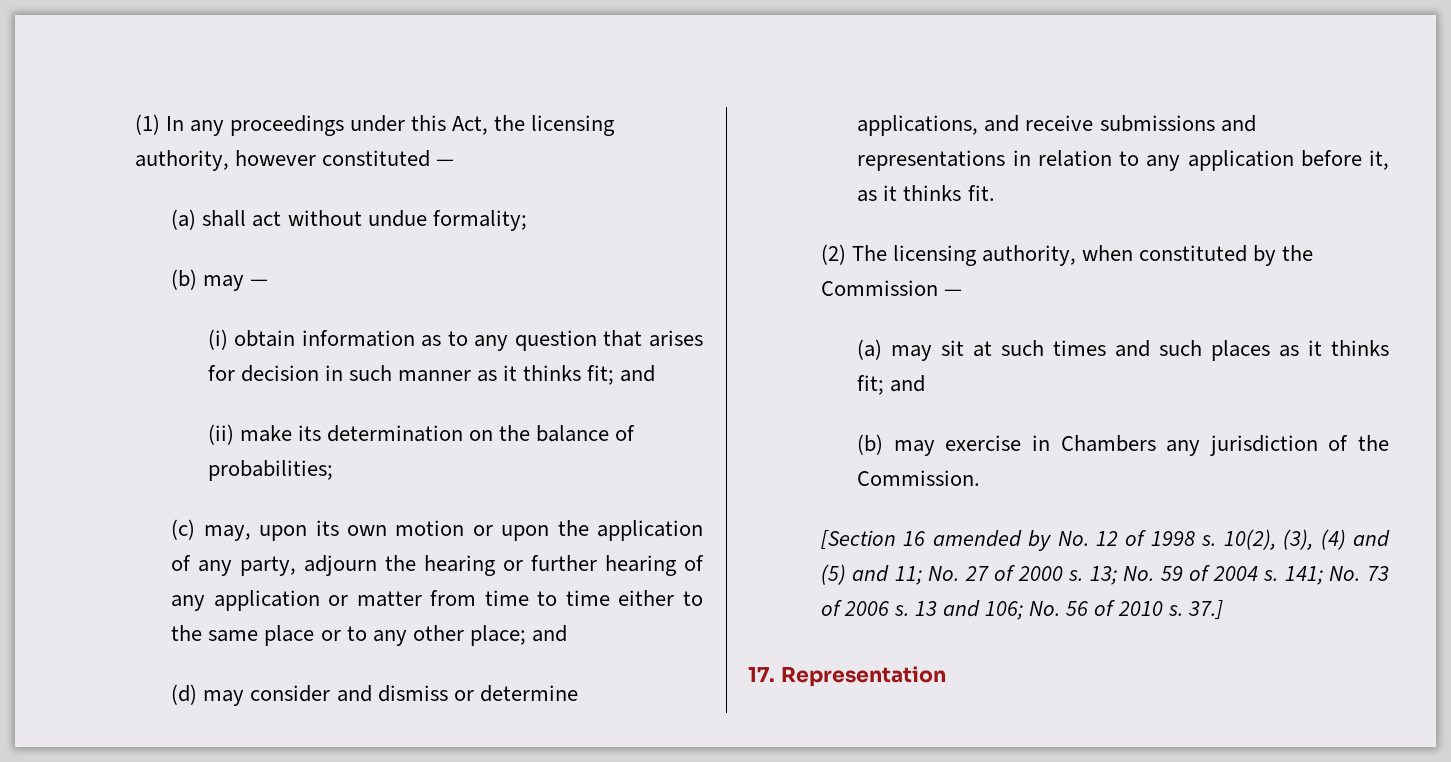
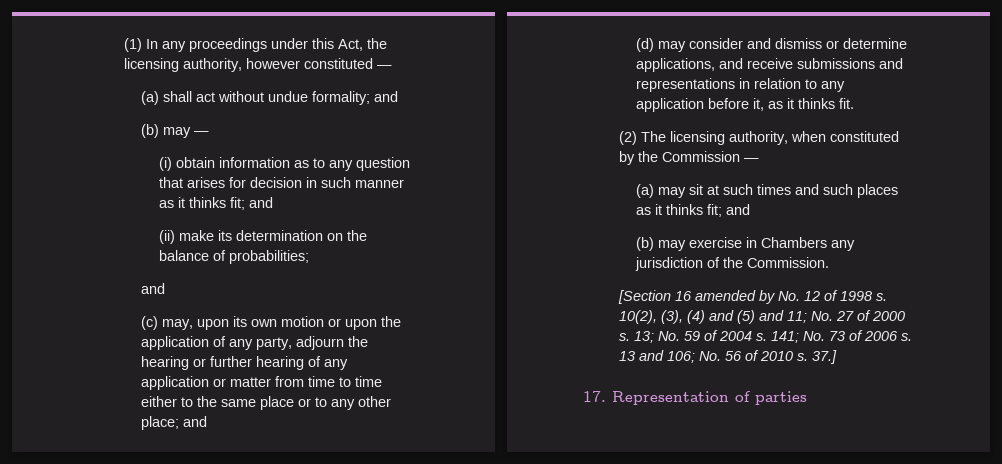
- (a) shall act without undue formality;
+ (a) shall act without undue formality; and
  (ii) make its determination on the balance of probabilities;
+ and
- 17. Representation
+ 17. Representation of parties

